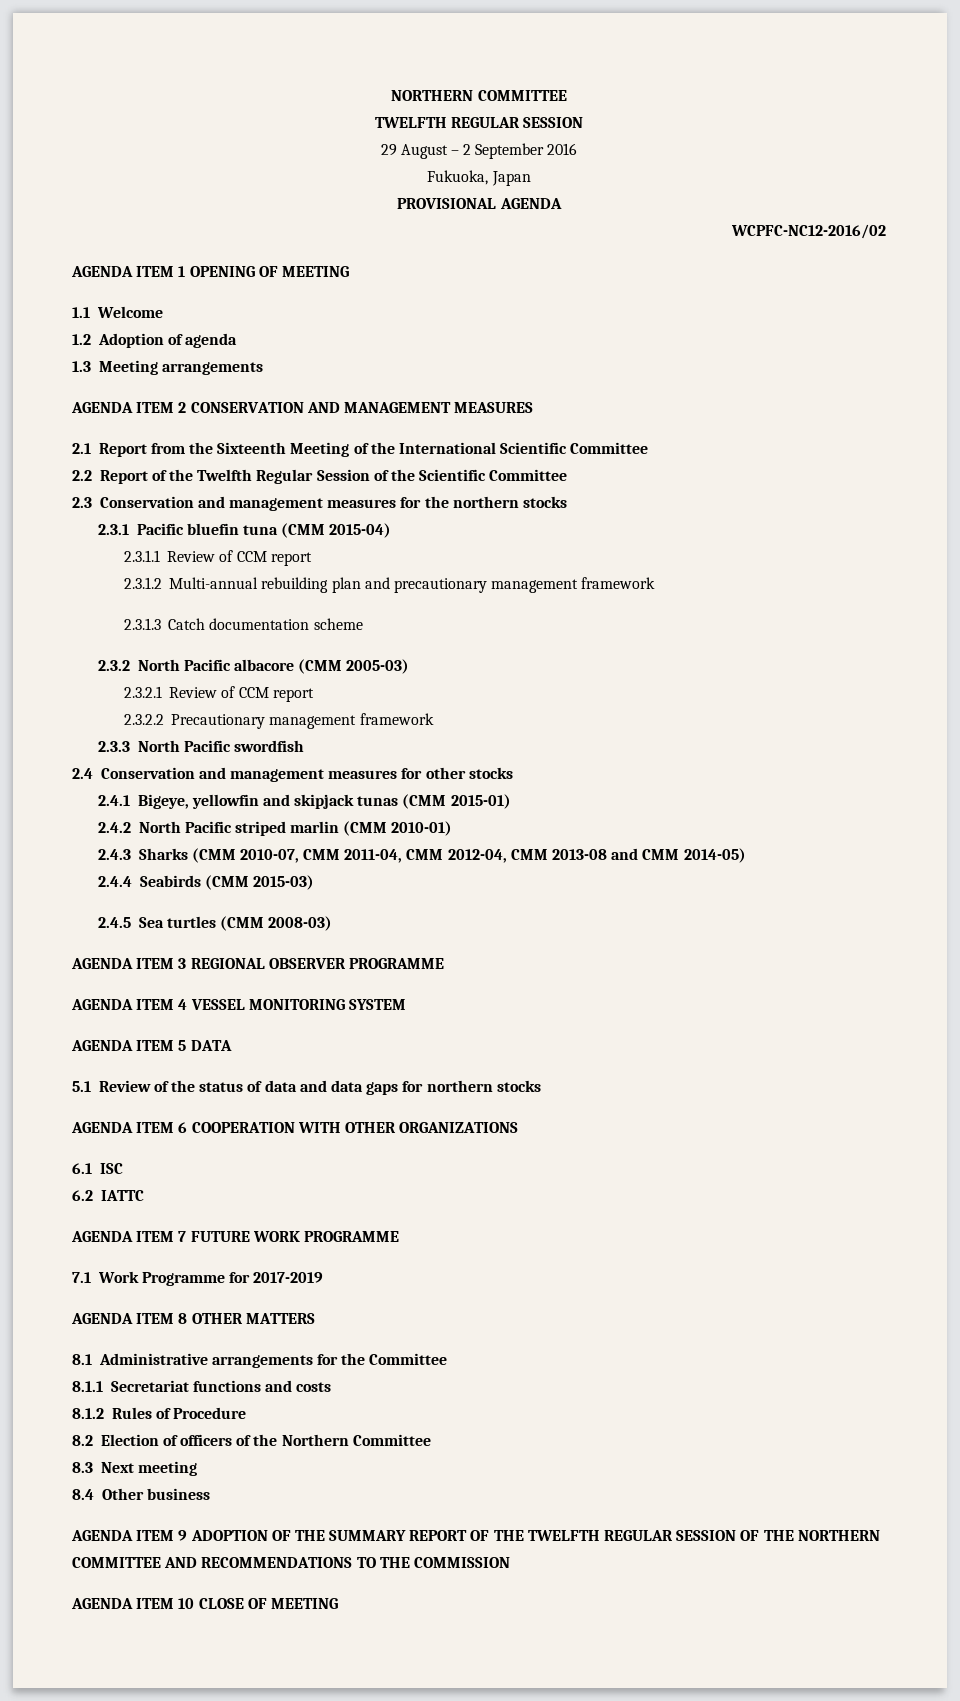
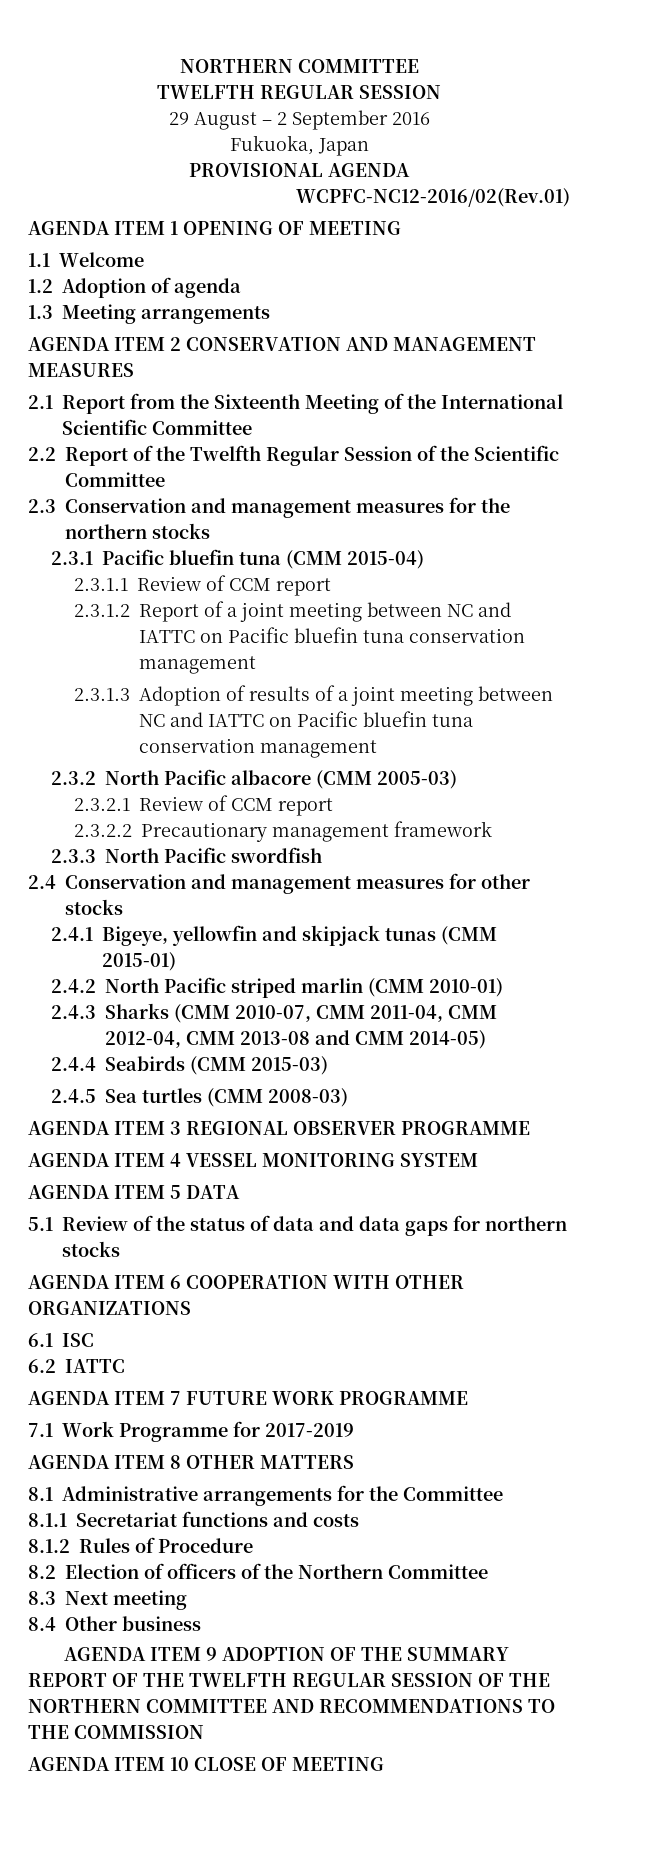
- WCPFC-NC12-2016/02
+ WCPFC-NC12-2016/02(Rev.01)
- 2.3.1.2 Multi-annual rebuilding plan and precautionary management framework
+ 2.3.1.2 Report of a joint meeting between NC and IATTC on Pacific bluefin tuna conservation management
- 2.3.1.3 Catch documentation scheme
+ 2.3.1.3 Adoption of results of a joint meeting between NC and IATTC on Pacific bluefin tuna conservation management

